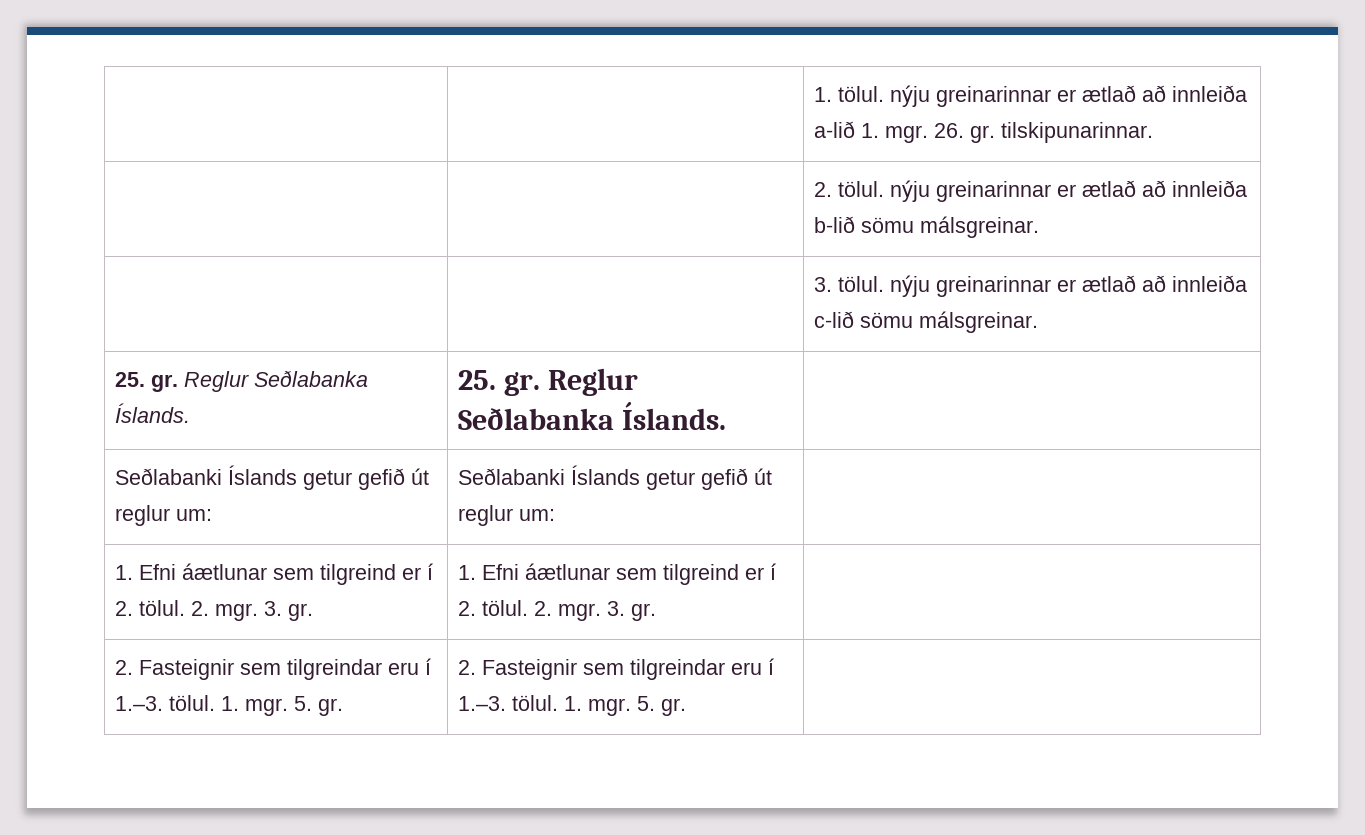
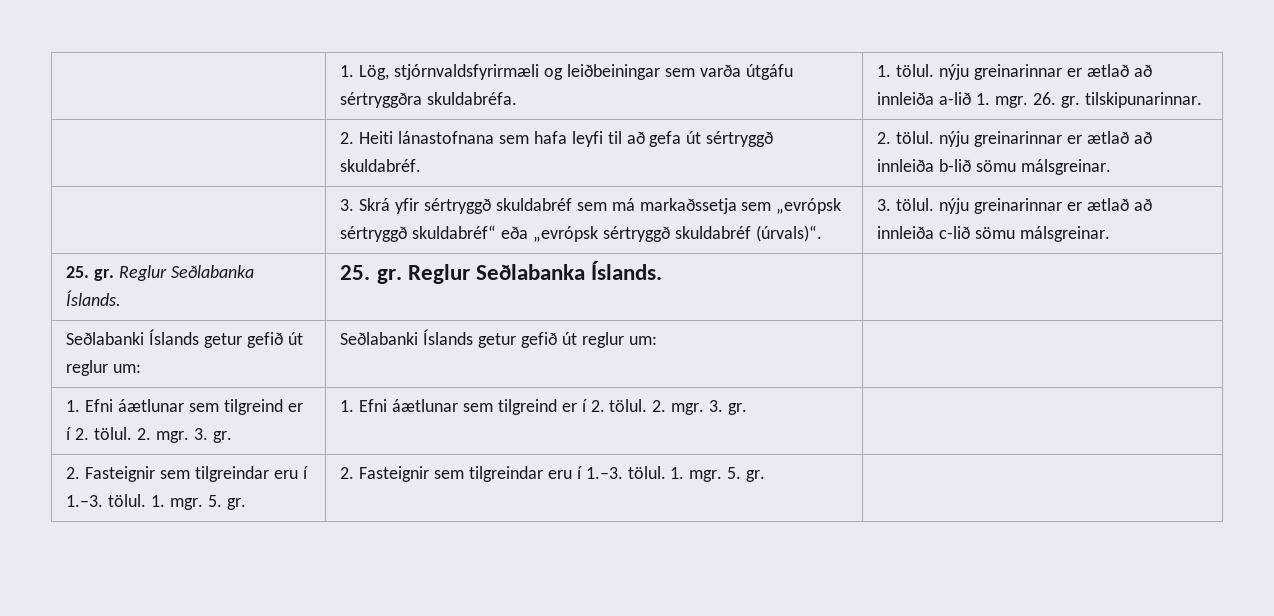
- | | 1. tölul. nýju greinarinnar er ætlað að innleiða a-lið 1. mgr. 26. gr. tilskipunarinnar.
+ | 1. Lög, stjórnvaldsfyrirmæli og leiðbeiningar sem varða útgáfu sértryggðra skuldabréfa. | 1. tölul. nýju greinarinnar er ætlað að innleiða a-lið 1. mgr. 26. gr. tilskipunarinnar.
- | | 2. tölul. nýju greinarinnar er ætlað að innleiða b-lið sömu málsgreinar.
+ | 2. Heiti lánastofnana sem hafa leyfi til að gefa út sértryggð skuldabréf. | 2. tölul. nýju greinarinnar er ætlað að innleiða b-lið sömu málsgreinar.
- | | 3. tölul. nýju greinarinnar er ætlað að innleiða c-lið sömu málsgreinar.
+ | 3. Skrá yfir sértryggð skuldabréf sem má markaðssetja sem „evrópsk sértryggð skuldabréf“ eða „evrópsk sértryggð skuldabréf (úrvals)“. | 3. tölul. nýju greinarinnar er ætlað að innleiða c-lið sömu málsgreinar.

